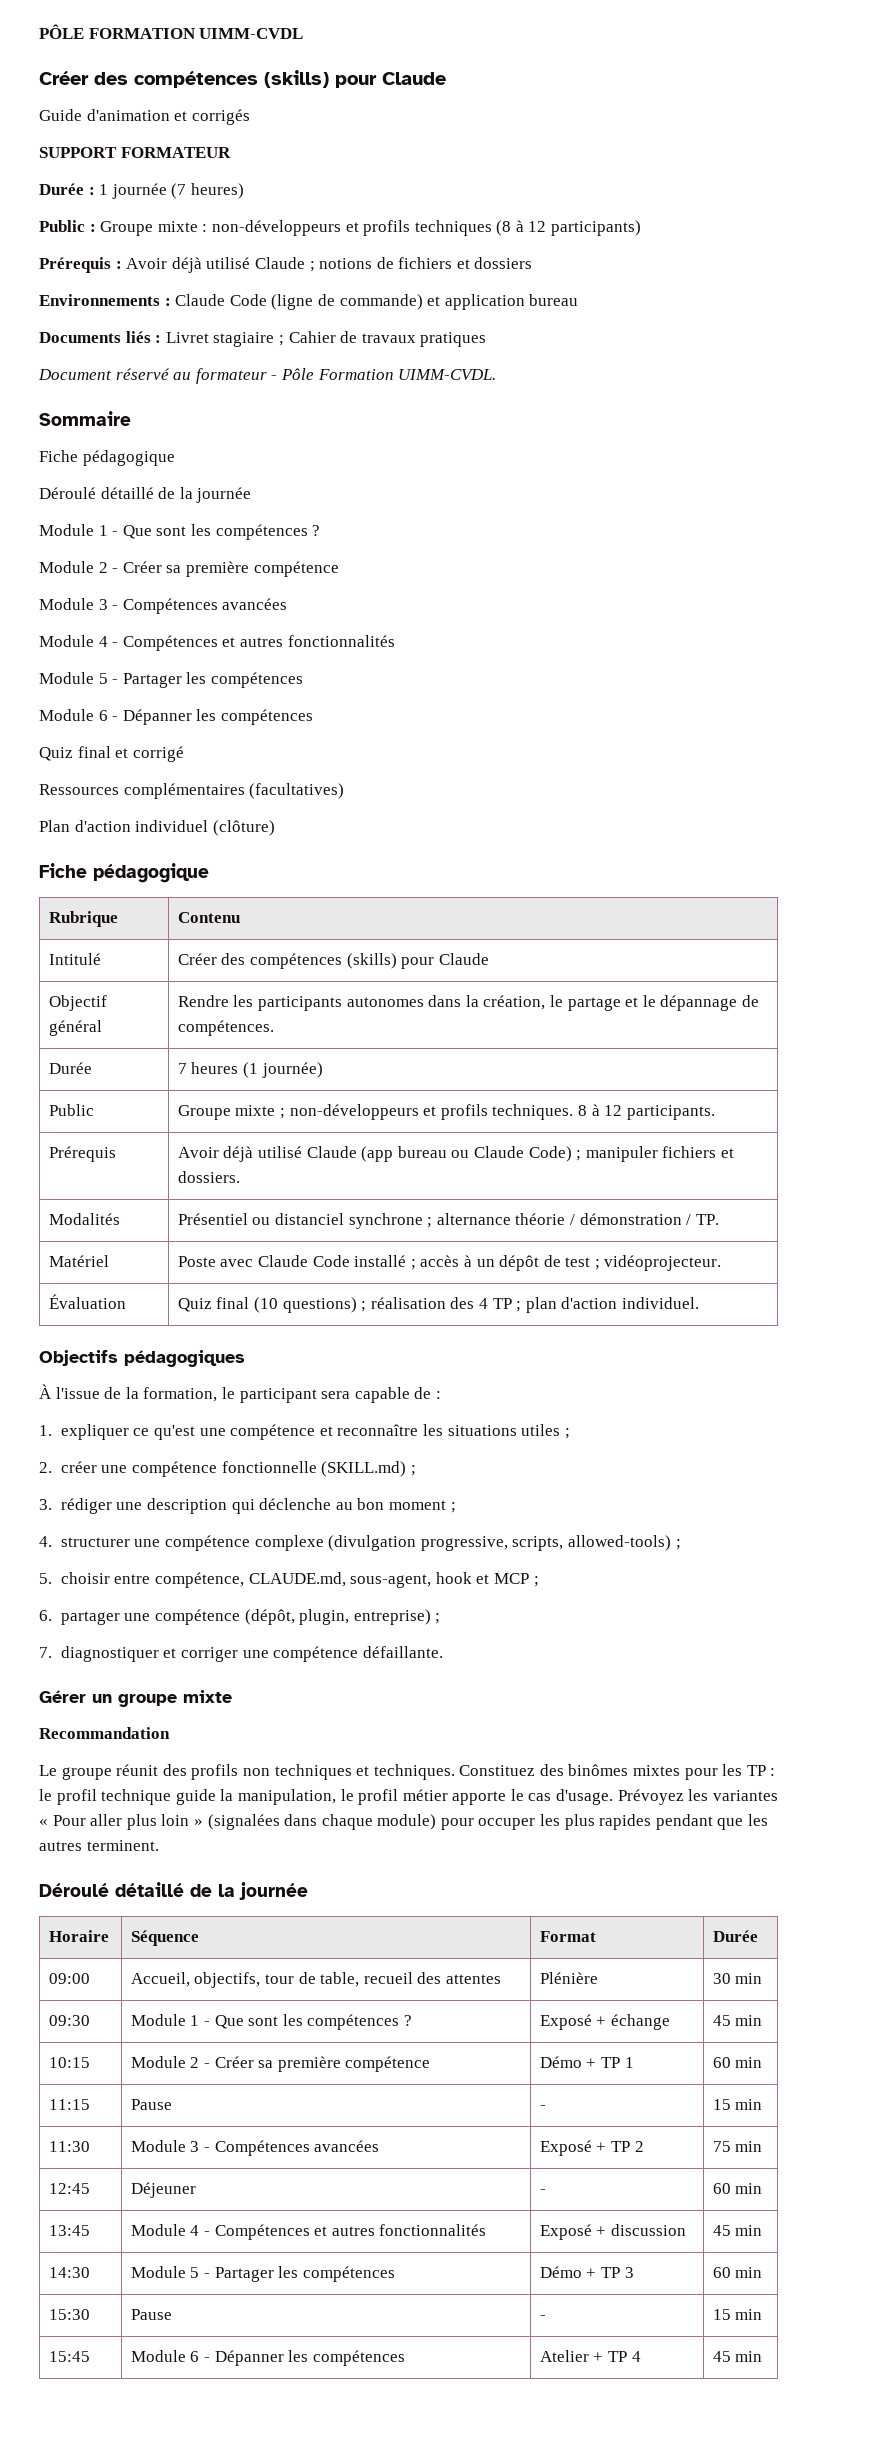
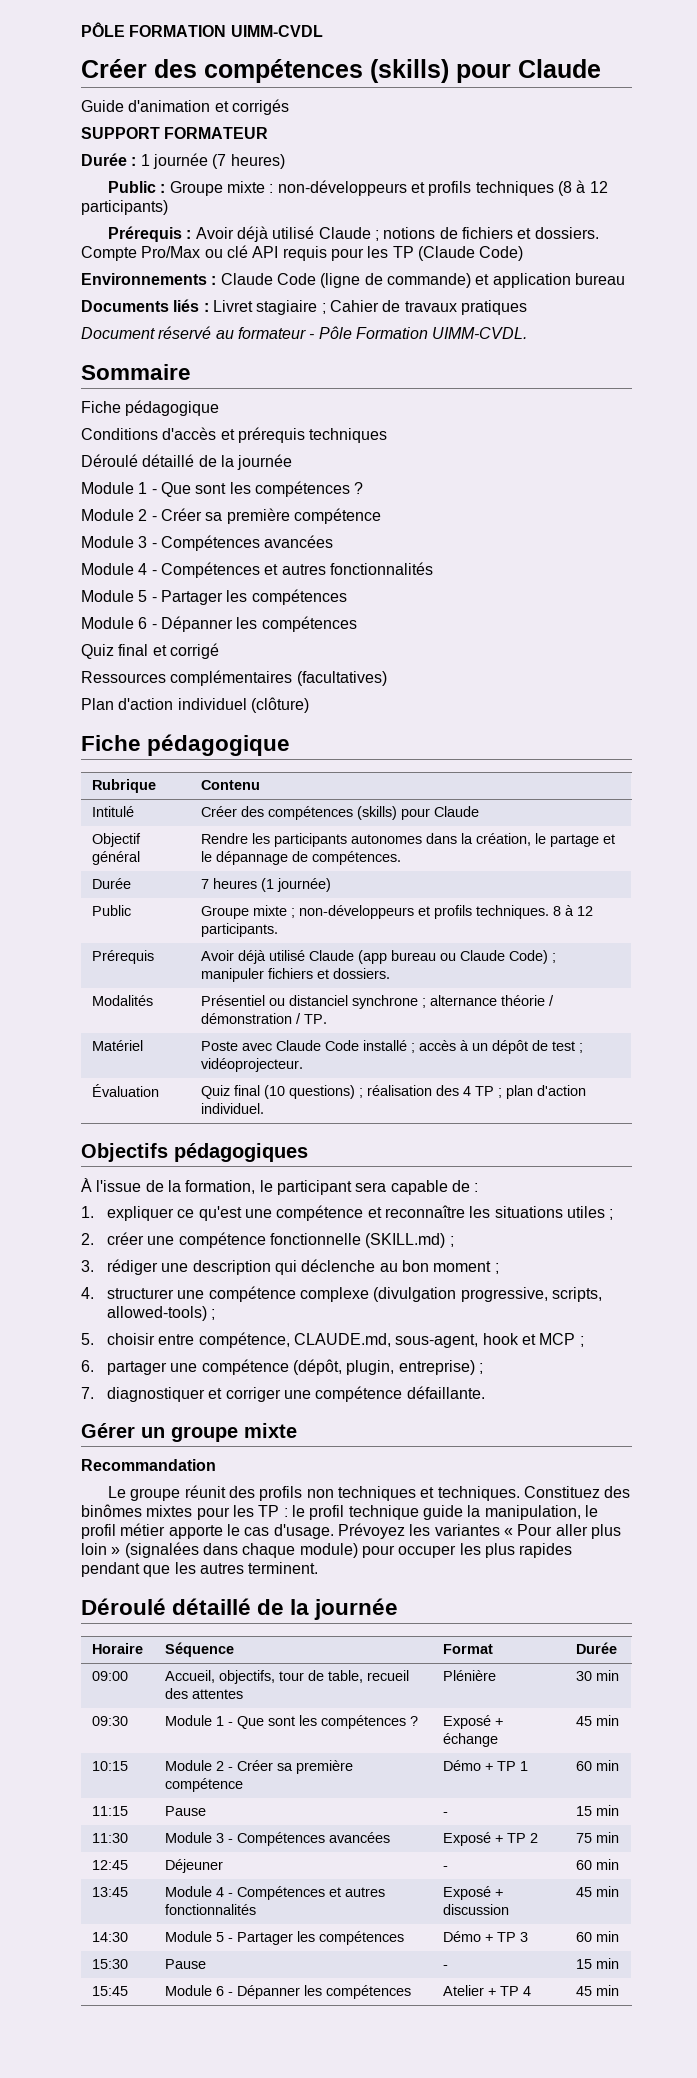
- Prérequis : Avoir déjà utilisé Claude ; notions de fichiers et dossiers
+ Prérequis : Avoir déjà utilisé Claude ; notions de fichiers et dossiers. Compte Pro/Max ou clé API requis pour les TP (Claude Code)
+ Conditions d'accès et prérequis techniques

